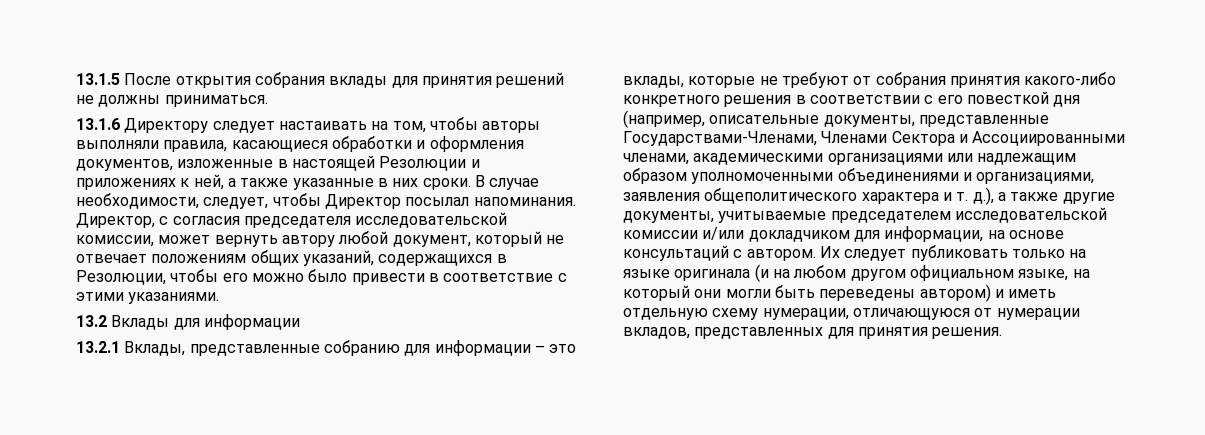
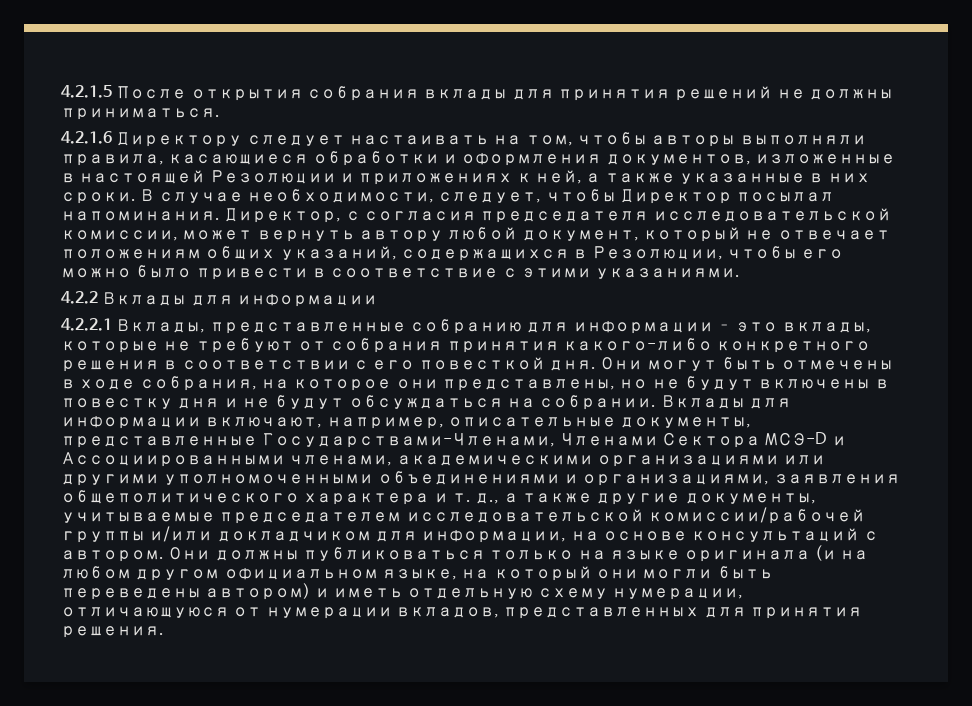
- 13.1.5 После открытия собрания вклады для принятия решений не должны приниматься.
+ 4.2.1.5 После открытия собрания вклады для принятия решений не должны приниматься.
- 13.1.6 Директору следует настаивать на том, чтобы авторы выполняли правила, касающиеся обработки и оформления документов, изложенные в настоящей Резолюции и приложениях к ней, а также указанные в них сроки.
+ 4.2.1.6 Директору следует настаивать на том, чтобы авторы выполняли правила, касающиеся обработки и оформления документов, изложенные в настоящей Резолюции и приложениях к ней, а также указанные в них сроки.
- 13.2 Вклады для информации
+ 4.2.2 Вклады для информации
- 13.2.1 Вклады, представленные собранию для информации – это вклады, которые не требуют от собрания принятия какого-либо конкретного решения в соответствии с его повесткой дня (например, описательные документы, представленные Государствами-Членами, Членами Сектора и Ассоциированными членами, академическими организациями или надлежащим образом уполномоченными объединениями и организациями, заявления общеполитического характера и т. д.), а также другие документы, учитываемые председателем исследовательской комиссии и/или докладчиком для информации, на основе консультаций с автором.
+ 4.2.2.1 Вклады, представленные собранию для информации – это вклады, которые не требуют от собрания принятия какого-либо конкретного решения в соответствии с его повесткой дня. Они могут быть отмечены в ходе собрания, на которое они представлены, но не будут включены в повестку дня и не будут обсуждаться на собрании. Вклады для информации включают, например, описательные документы, представленные Государствами-Членами, Членами Сектора МСЭ-D и Ассоциированными членами, академическими организациями или другими уполномоченными объединениями и организациями, заявления общеполитического характера и т. д., а также другие документы, учитываемые председателем исследовательской комиссии/рабочей группы и/или докладчиком для информации, на основе консультаций с автором.
- Их следует публиковать только на языке оригинала (и на любом другом официальном языке, на который они могли быть переведены автором) и иметь отдельную схему нумерации, отличающуюся от нумерации вкладов, представленных для принятия решения.
+ Они должны публиковаться только на языке оригинала (и на любом другом официальном языке, на который они могли быть переведены автором) и иметь отдельную схему нумерации, отличающуюся от нумерации вкладов, представленных для принятия решения.

